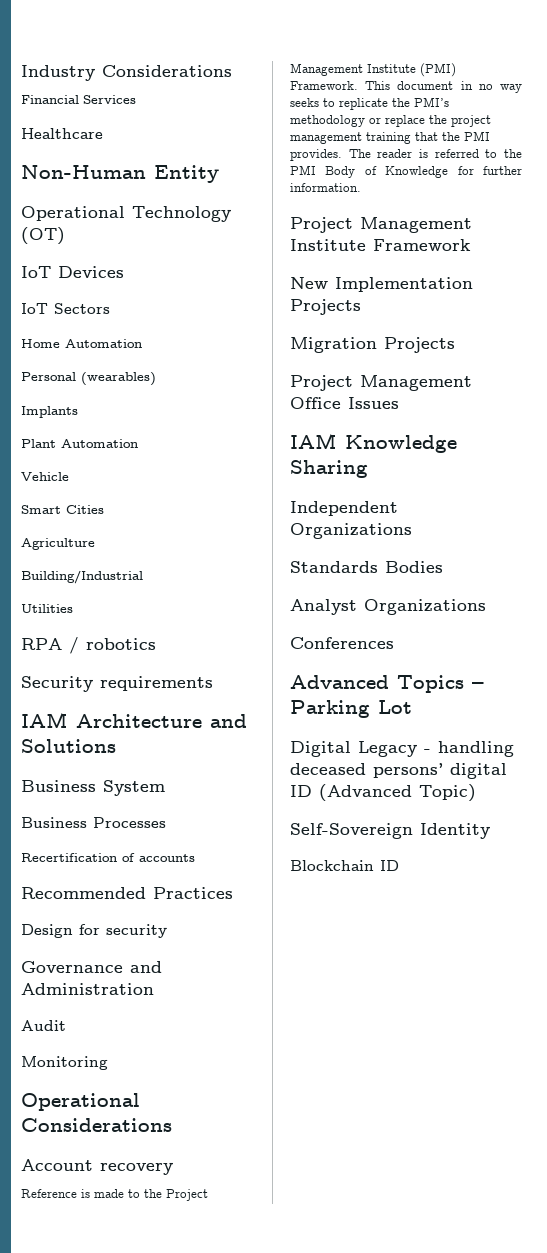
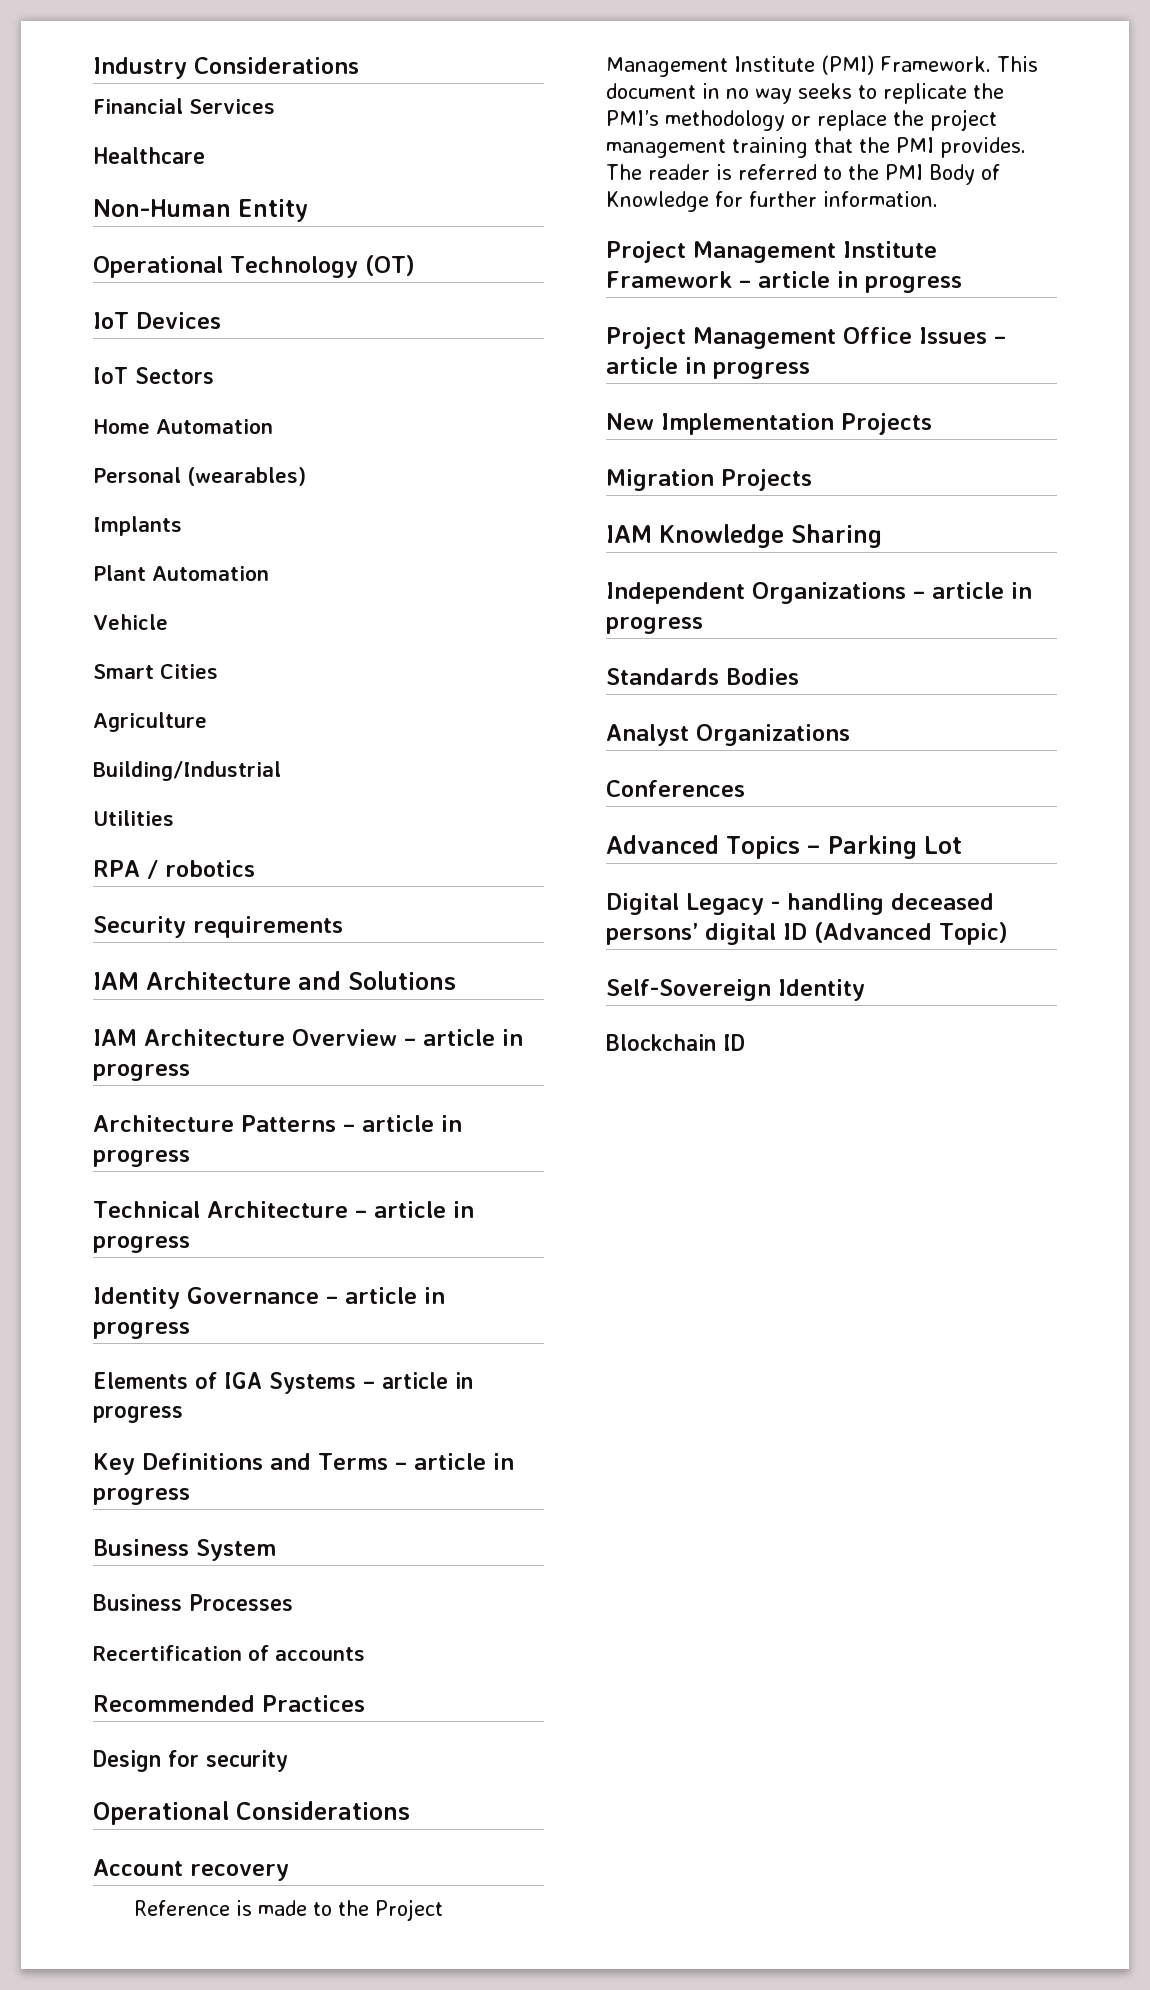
+ IAM Architecture Overview – article in progress
+ Architecture Patterns – article in progress
+ Technical Architecture – article in progress
+ Identity Governance – article in progress
+ Elements of IGA Systems – article in progress
+ Key Definitions and Terms – article in progress
- Governance and Administration
- Audit
- Monitoring
- Project Management Institute Framework
+ Project Management Institute Framework – article in progress
+ Project Management Office Issues – article in progress
- Project Management Office Issues
- Independent Organizations
+ Independent Organizations – article in progress

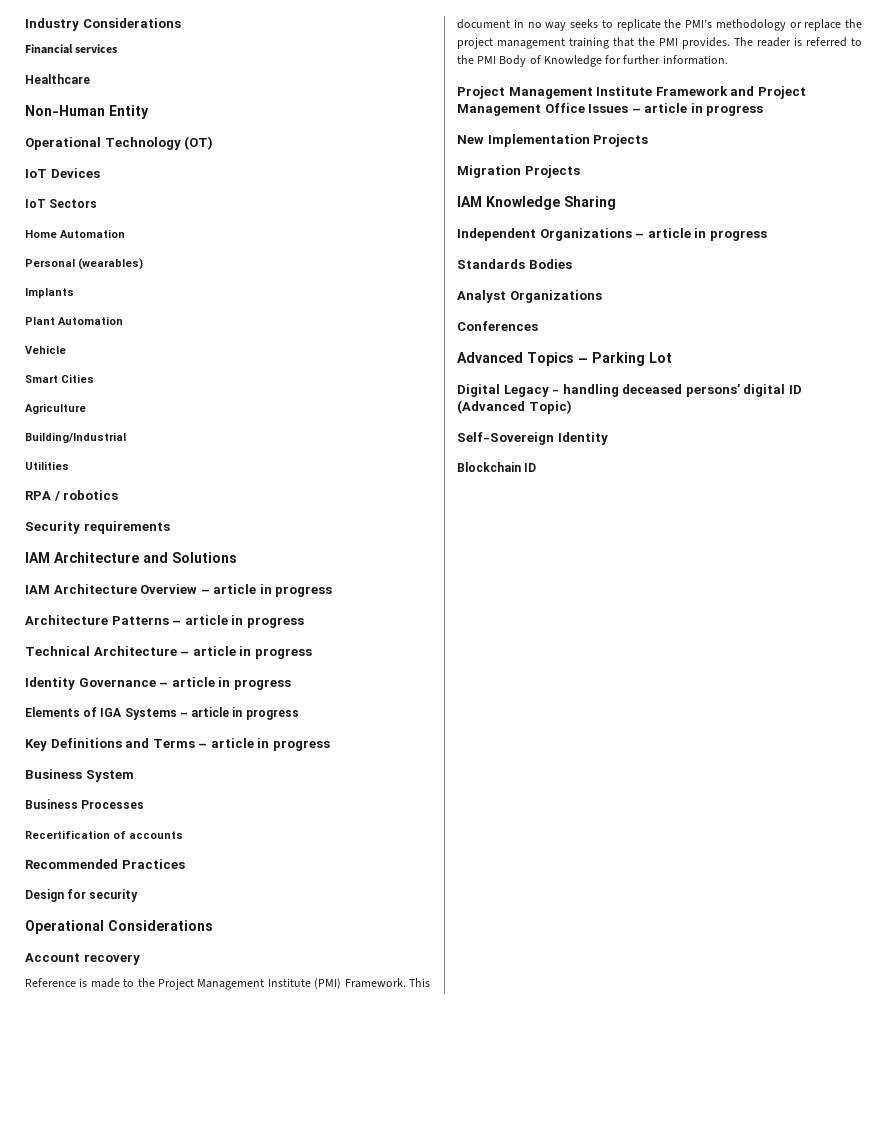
- Financial Services
+ Financial services
- Project Management Institute Framework – article in progress
- Project Management Office Issues – article in progress
+ Project Management Institute Framework and Project Management Office Issues – article in progress

